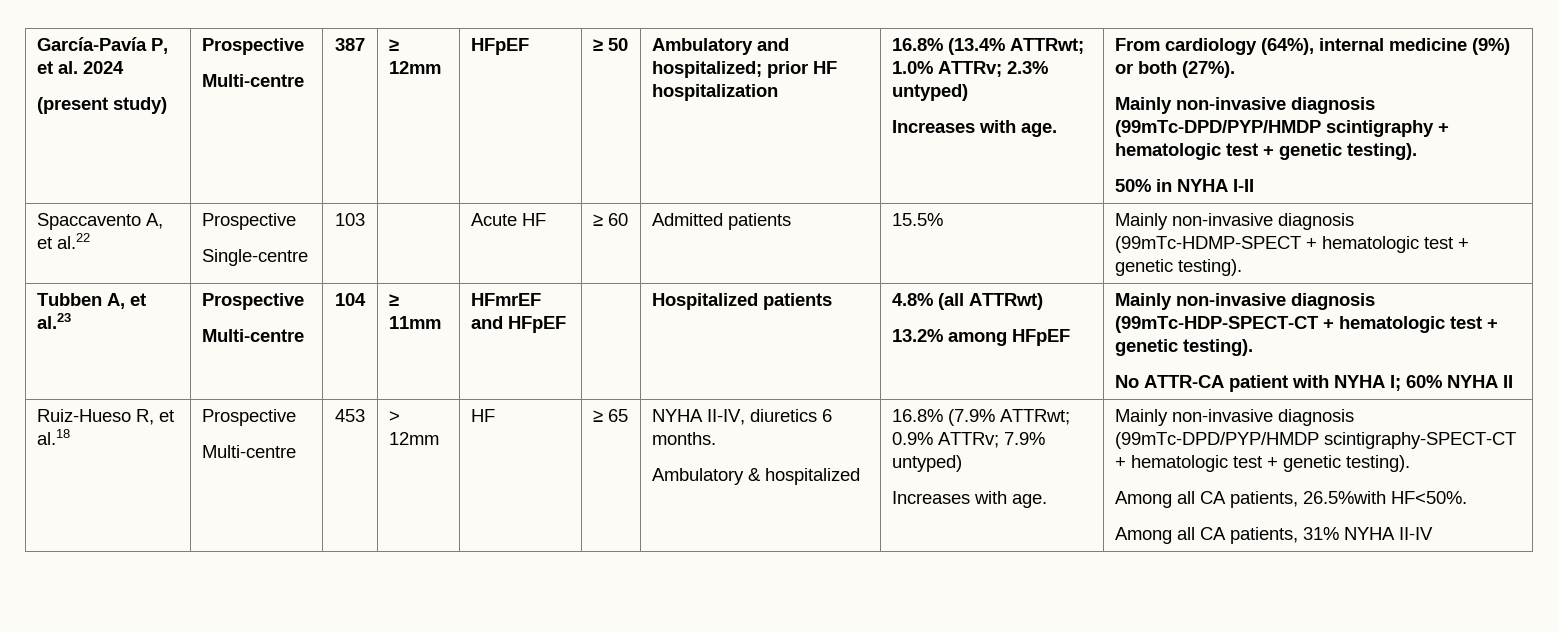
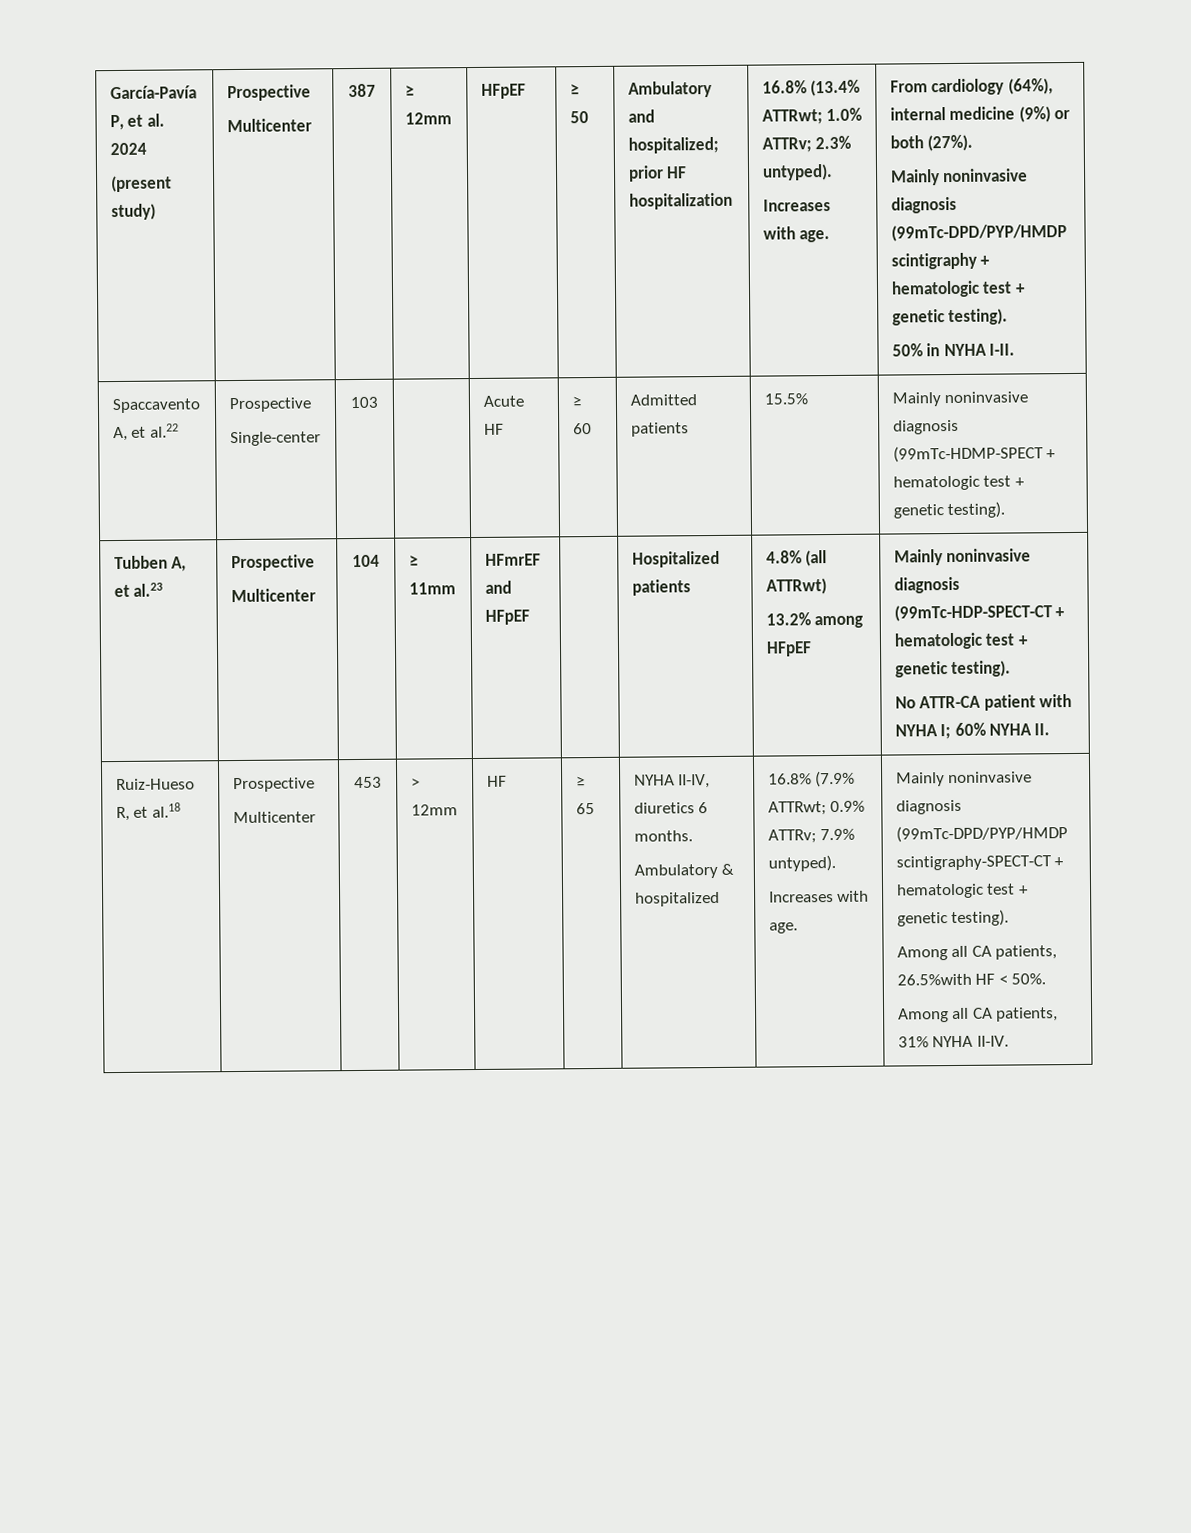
  (present study) | Prospective
- Multi-centre
+ Multicenter
- 16.8% (13.4% ATTRwt; 1.0% ATTRv; 2.3% untyped)
+ 16.8% (13.4% ATTRwt; 1.0% ATTRv; 2.3% untyped).
- Mainly non-invasive diagnosis (99mTc-DPD/PYP/HMDP scintigraphy + hematologic test + genetic testing).
+ Mainly noninvasive diagnosis (99mTc-DPD/PYP/HMDP scintigraphy + hematologic test + genetic testing).
- 50% in NYHA I-II
+ 50% in NYHA I-II.
  Spaccavento A, et al.22 | Prospective
- Single-centre | 103 | | Acute HF | ≥ 60 | Admitted patients | 15.5% | Mainly non-invasive diagnosis (99mTc-HDMP-SPECT + hematologic test + genetic testing).
+ Single-center | 103 | | Acute HF | ≥ 60 | Admitted patients | 15.5% | Mainly noninvasive diagnosis (99mTc-HDMP-SPECT + hematologic test + genetic testing).
  Tubben A, et al.23 | Prospective
- Multi-centre | 104 | ≥ 11mm | HFmrEF and HFpEF | | Hospitalized patients | 4.8% (all ATTRwt)
- 13.2% among HFpEF | Mainly non-invasive diagnosis (99mTc-HDP-SPECT-CT + hematologic test + genetic testing).
- No ATTR-CA patient with NYHA I; 60% NYHA II
+ Multicenter | 104 | ≥ 11mm | HFmrEF and HFpEF | | Hospitalized patients | 4.8% (all ATTRwt)
+ 13.2% among HFpEF | Mainly noninvasive diagnosis (99mTc-HDP-SPECT-CT + hematologic test + genetic testing).
+ No ATTR-CA patient with NYHA I; 60% NYHA II.
  Ruiz-Hueso R, et al.18 | Prospective
- Multi-centre
+ Multicenter
- 16.8% (7.9% ATTRwt; 0.9% ATTRv; 7.9% untyped)
+ 16.8% (7.9% ATTRwt; 0.9% ATTRv; 7.9% untyped).
- Mainly non-invasive diagnosis (99mTc-DPD/PYP/HMDP scintigraphy-SPECT-CT + hematologic test + genetic testing).
+ Mainly noninvasive diagnosis (99mTc-DPD/PYP/HMDP scintigraphy-SPECT-CT + hematologic test + genetic testing).
- Among all CA patients, 26.5%with HF<50%.
+ Among all CA patients, 26.5%with HF < 50%.
- Among all CA patients, 31% NYHA II-IV
+ Among all CA patients, 31% NYHA II-IV.

